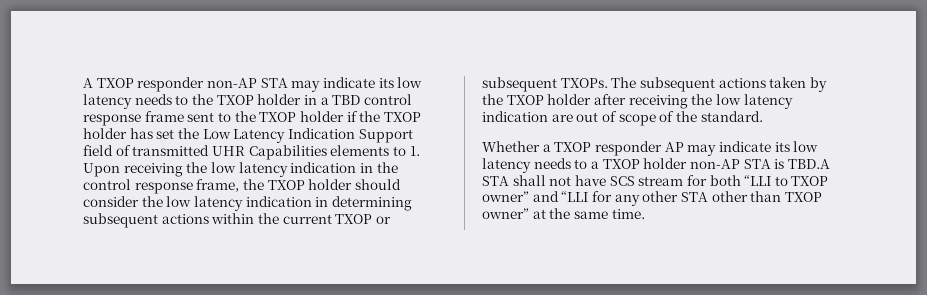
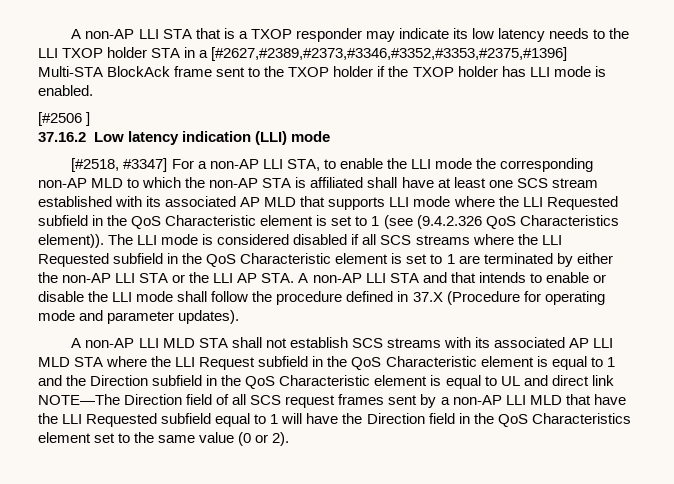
- A TXOP responder non-AP STA may indicate its low latency needs to the TXOP holder in a TBD control response frame sent to the TXOP holder if the TXOP holder has set the Low Latency Indication Support field of transmitted UHR Capabilities elements to 1. Upon receiving the low latency indication in the control response frame, the TXOP holder should consider the low latency indication in determining subsequent actions within the current TXOP or subsequent TXOPs. The subsequent actions taken by the TXOP holder after receiving the low latency indication are out of scope of the standard.
- Whether a TXOP responder AP may indicate its low latency needs to a TXOP holder non-AP STA is TBD.A STA shall not have SCS stream for both “LLI to TXOP owner” and “LLI for any other STA other than TXOP owner” at the same time.
+ A non-AP LLI STA that is a TXOP responder may indicate its low latency needs to the LLI TXOP holder STA in a [#2627,#2389,#2373,#3346,#3352,#3353,#2375,#1396] Multi-STA BlockAck frame sent to the TXOP holder if the TXOP holder has LLI mode is enabled.
+ [#2506 ]
+ 37.16.2 Low latency indication (LLI) mode
+ [#2518, #3347] For a non-AP LLI STA, to enable the LLI mode the corresponding non-AP MLD to which the non-AP STA is affiliated shall have at least one SCS stream established with its associated AP MLD that supports LLI mode where the LLI Requested subfield in the QoS Characteristic element is set to 1 (see (9.4.2.326 QoS Characteristics element)). The LLI mode is considered disabled if all SCS streams where the LLI Requested subfield in the QoS Characteristic element is set to 1 are terminated by either the non-AP LLI STA or the LLI AP STA. A non-AP LLI STA and that intends to enable or disable the LLI mode shall follow the procedure defined in 37.X (Procedure for operating mode and parameter updates).
+ A non-AP LLI MLD STA shall not establish SCS streams with its associated AP LLI MLD STA where the LLI Request subfield in the QoS Characteristic element is equal to 1 and the Direction subfield in the QoS Characteristic element is equal to UL and direct link NOTE—The Direction field of all SCS request frames sent by a non-AP LLI MLD that have the LLI Requested subfield equal to 1 will have the Direction field in the QoS Characteristics element set to the same value (0 or 2).

